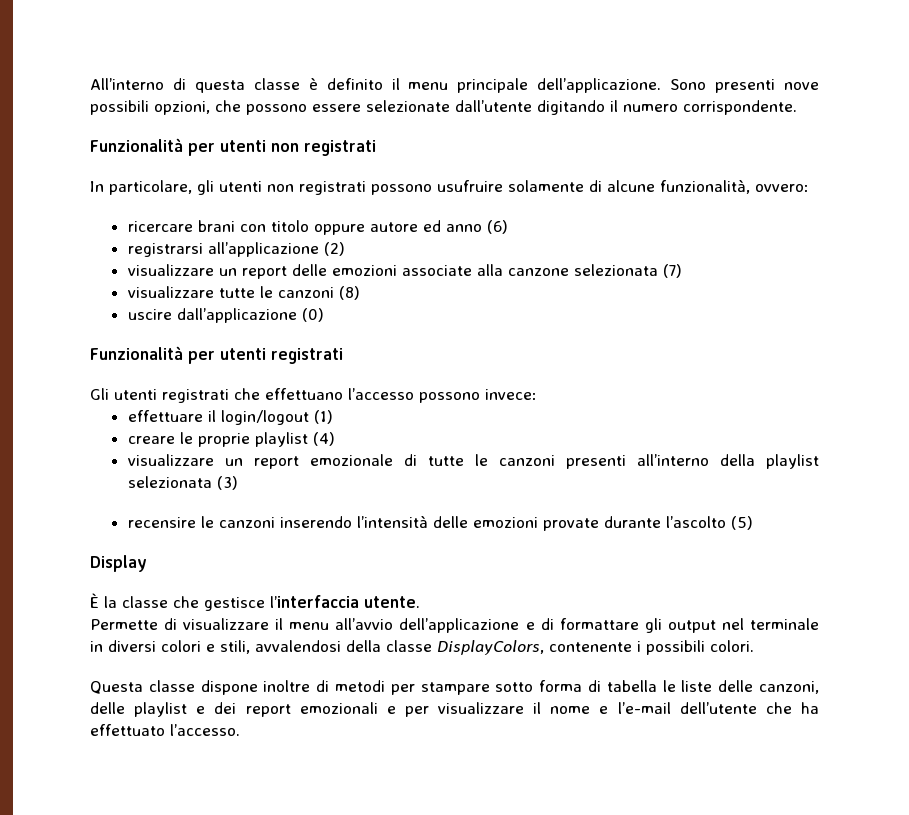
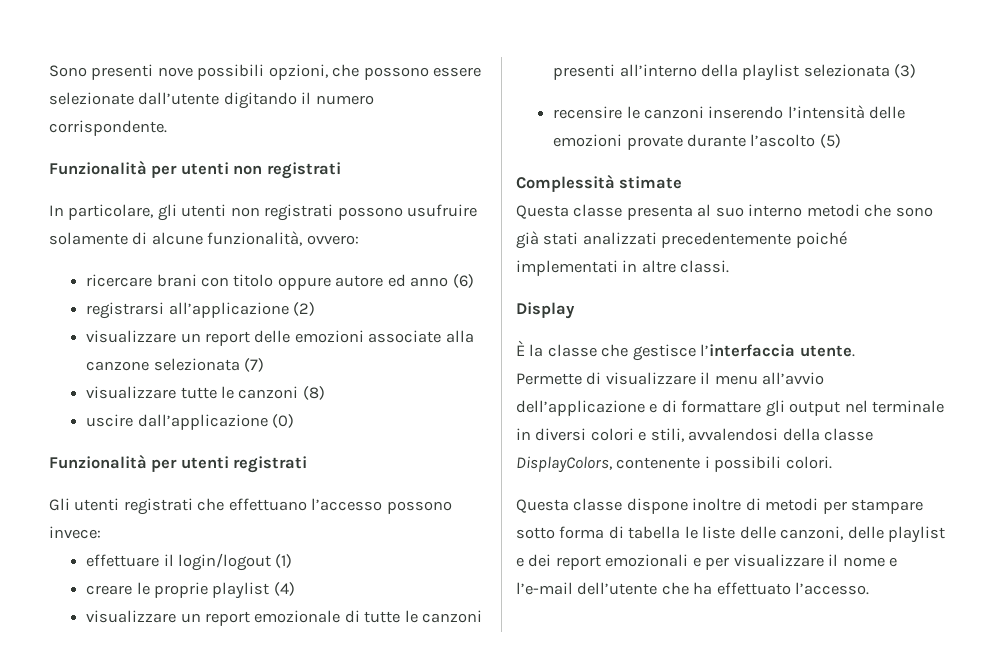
- All’interno di questa classe è definito il menu principale dell’applicazione.
+ Complessità stimate
+ Questa classe presenta al suo interno metodi che sono già stati analizzati precedentemente poiché implementati in altre classi.

